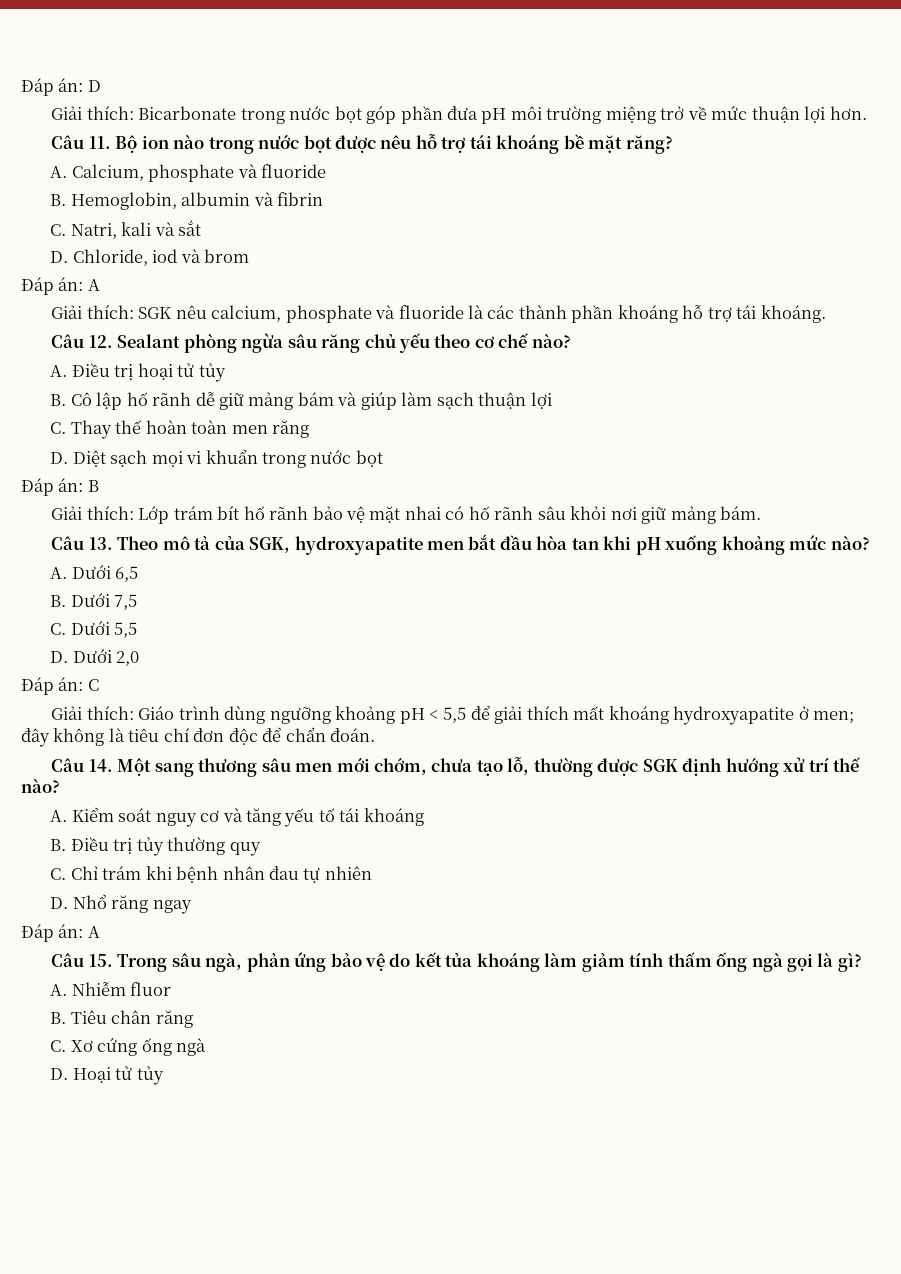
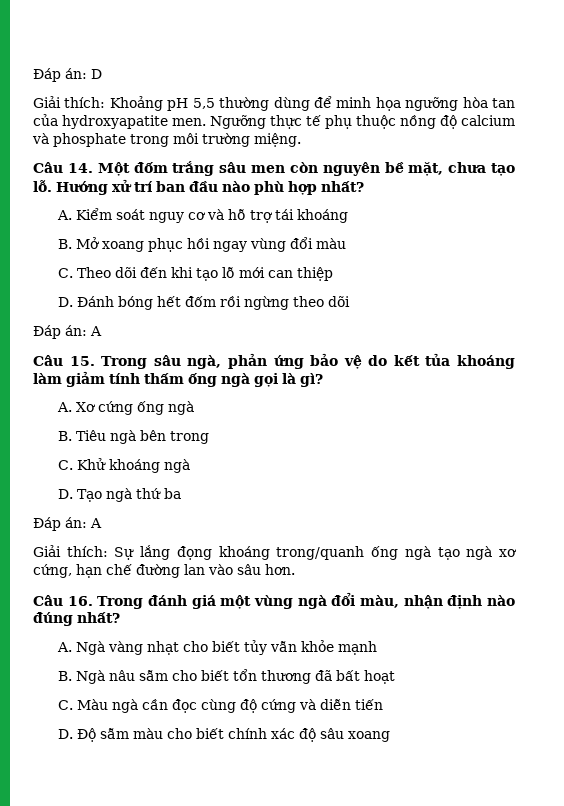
- Giải thích: Bicarbonate trong nước bọt góp phần đưa pH môi trường miệng trở về mức thuận lợi hơn.
- Câu 11. Bộ ion nào trong nước bọt được nêu hỗ trợ tái khoáng bề mặt răng?
- A. Calcium, phosphate và fluoride
- B. Hemoglobin, albumin và fibrin
- C. Natri, kali và sắt
- D. Chloride, iod và brom
- Đáp án: A
- Giải thích: SGK nêu calcium, phosphate và fluoride là các thành phần khoáng hỗ trợ tái khoáng.
- Câu 12. Sealant phòng ngừa sâu răng chủ yếu theo cơ chế nào?
- A. Điều trị hoại tử tủy
- B. Cô lập hố rãnh dễ giữ mảng bám và giúp làm sạch thuận lợi
- C. Thay thế hoàn toàn men răng
- D. Diệt sạch mọi vi khuẩn trong nước bọt
- Đáp án: B
- Giải thích: Lớp trám bít hố rãnh bảo vệ mặt nhai có hố rãnh sâu khỏi nơi giữ mảng bám.
- Câu 13. Theo mô tả của SGK, hydroxyapatite men bắt đầu hòa tan khi pH xuống khoảng mức nào?
- A. Dưới 6,5
- B. Dưới 7,5
- C. Dưới 5,5
- D. Dưới 2,0
- Đáp án: C
- Giải thích: Giáo trình dùng ngưỡng khoảng pH < 5,5 để giải thích mất khoáng hydroxyapatite ở men; đây không là tiêu chí đơn độc để chẩn đoán.
- Câu 14. Một sang thương sâu men mới chớm, chưa tạo lỗ, thường được SGK định hướng xử trí thế nào?
+ Giải thích: Khoảng pH 5,5 thường dùng để minh họa ngưỡng hòa tan của hydroxyapatite men. Ngưỡng thực tế phụ thuộc nồng độ calcium và phosphate trong môi trường miệng.
+ Câu 14. Một đốm trắng sâu men còn nguyên bề mặt, chưa tạo lỗ. Hướng xử trí ban đầu nào phù hợp nhất?
- A. Kiểm soát nguy cơ và tăng yếu tố tái khoáng
+ A. Kiểm soát nguy cơ và hỗ trợ tái khoáng
- B. Điều trị tủy thường quy
- C. Chỉ trám khi bệnh nhân đau tự nhiên
- D. Nhổ răng ngay
+ B. Mở xoang phục hồi ngay vùng đổi màu
+ C. Theo dõi đến khi tạo lỗ mới can thiệp
+ D. Đánh bóng hết đốm rồi ngừng theo dõi
- A. Nhiễm fluor
- B. Tiêu chân răng
- C. Xơ cứng ống ngà
- D. Hoại tử tủy
+ A. Xơ cứng ống ngà
+ B. Tiêu ngà bên trong
+ C. Khử khoáng ngà
+ D. Tạo ngà thứ ba
+ Đáp án: A
+ Giải thích: Sự lắng đọng khoáng trong/quanh ống ngà tạo ngà xơ cứng, hạn chế đường lan vào sâu hơn.
+ Câu 16. Trong đánh giá một vùng ngà đổi màu, nhận định nào đúng nhất?
+ A. Ngà vàng nhạt cho biết tủy vẫn khỏe mạnh
+ B. Ngà nâu sẫm cho biết tổn thương đã bất hoạt
+ C. Màu ngà cần đọc cùng độ cứng và diễn tiến
+ D. Độ sẫm màu cho biết chính xác độ sâu xoang

